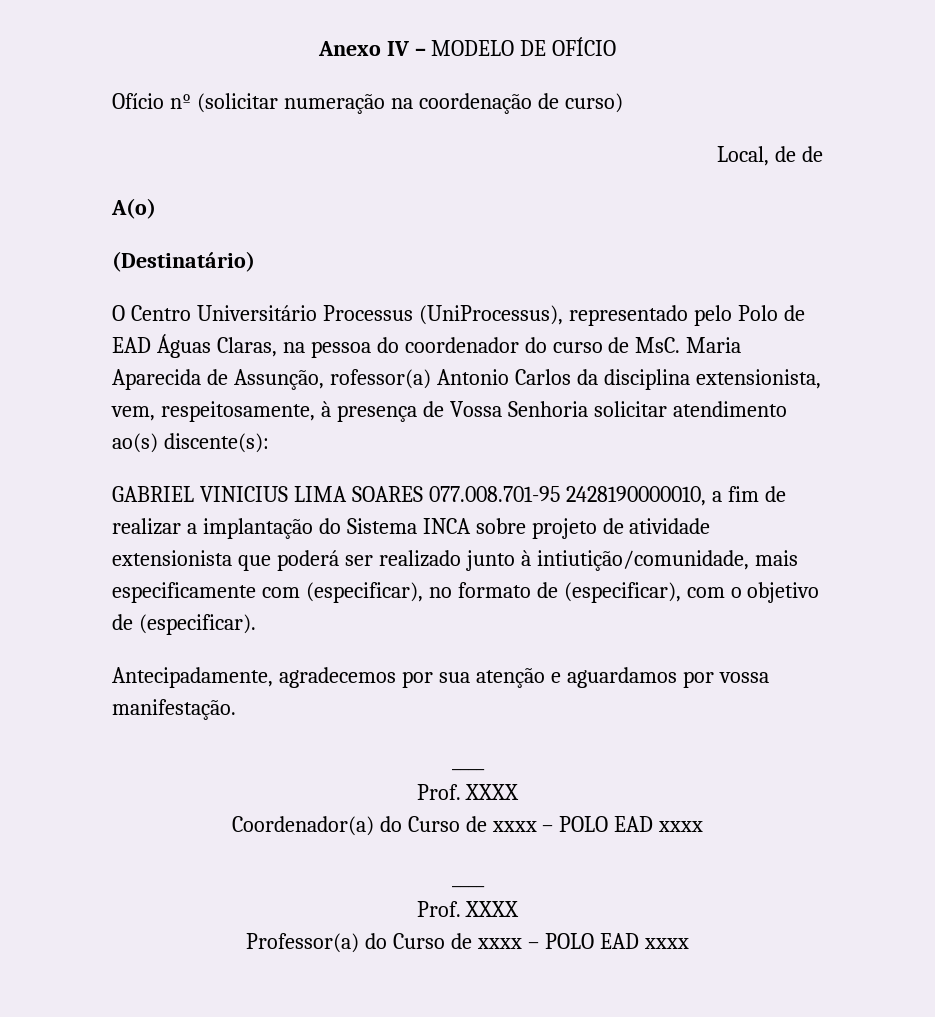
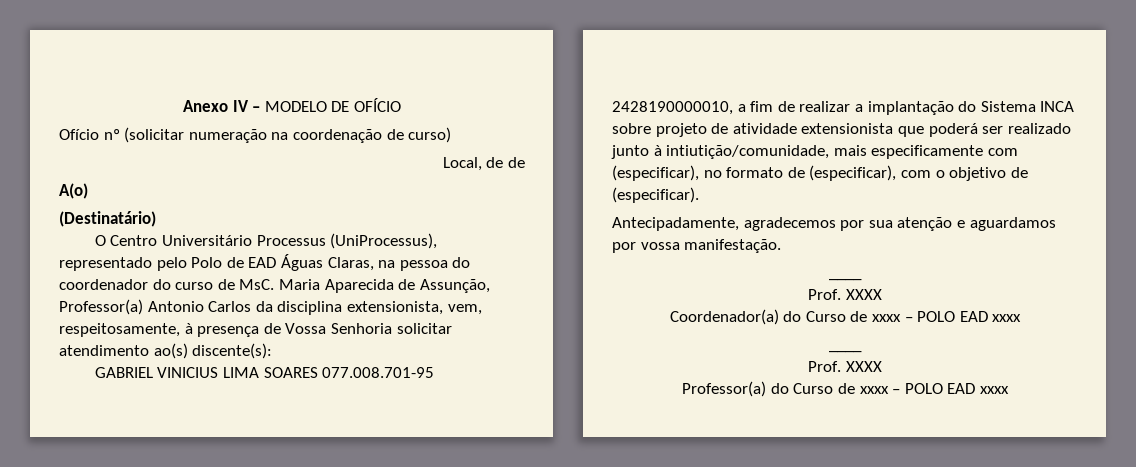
- O Centro Universitário Processus (UniProcessus), representado pelo Polo de EAD Águas Claras, na pessoa do coordenador do curso de MsC. Maria Aparecida de Assunção, rofessor(a) Antonio Carlos da disciplina extensionista, vem, respeitosamente, à presença de Vossa Senhoria solicitar atendimento ao(s) discente(s):
+ O Centro Universitário Processus (UniProcessus), representado pelo Polo de EAD Águas Claras, na pessoa do coordenador do curso de MsC. Maria Aparecida de Assunção, Professor(a) Antonio Carlos da disciplina extensionista, vem, respeitosamente, à presença de Vossa Senhoria solicitar atendimento ao(s) discente(s):

